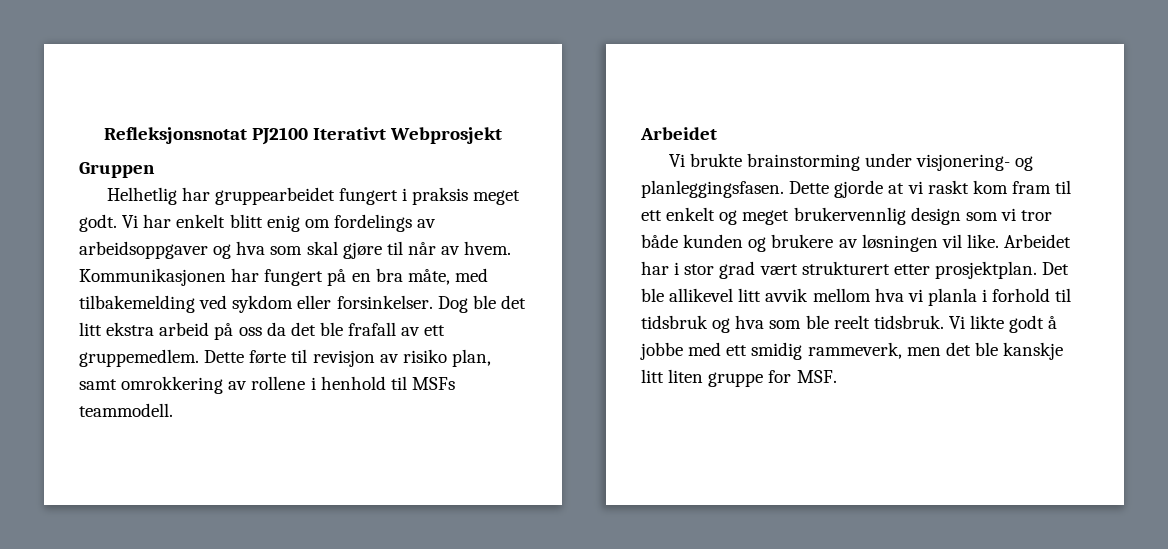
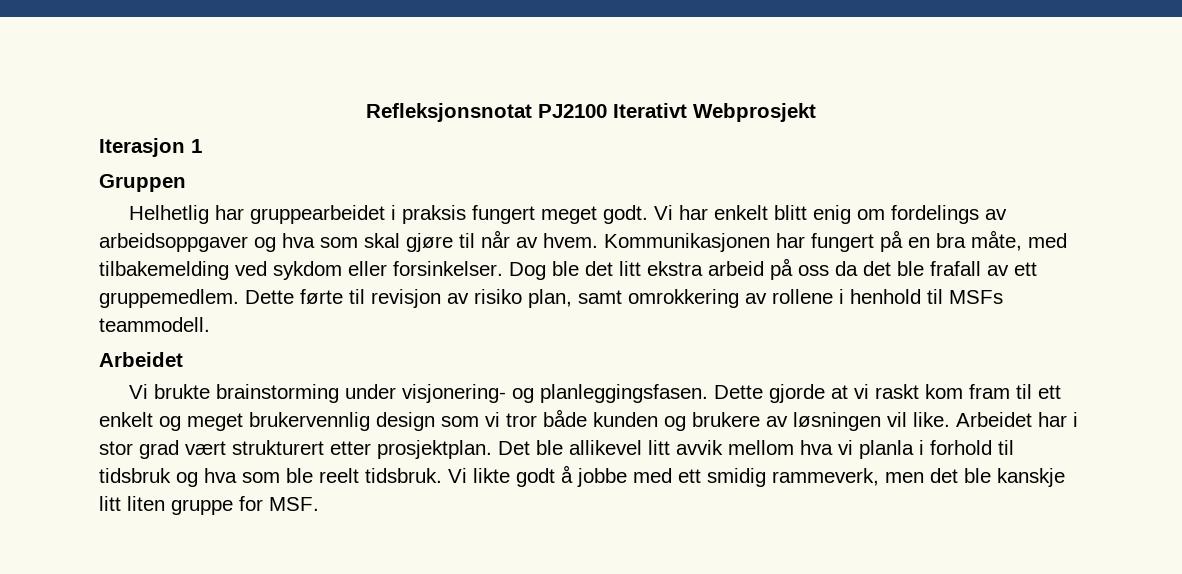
+ Iterasjon 1
- Helhetlig har gruppearbeidet fungert i praksis meget godt.
+ Helhetlig har gruppearbeidet i praksis fungert meget godt.

